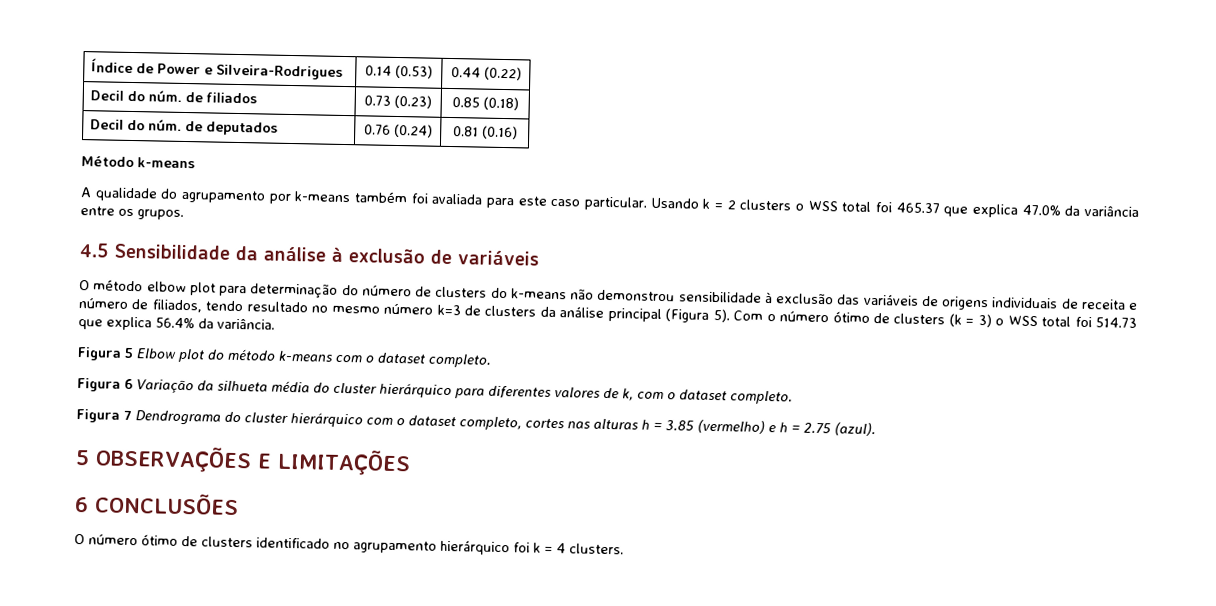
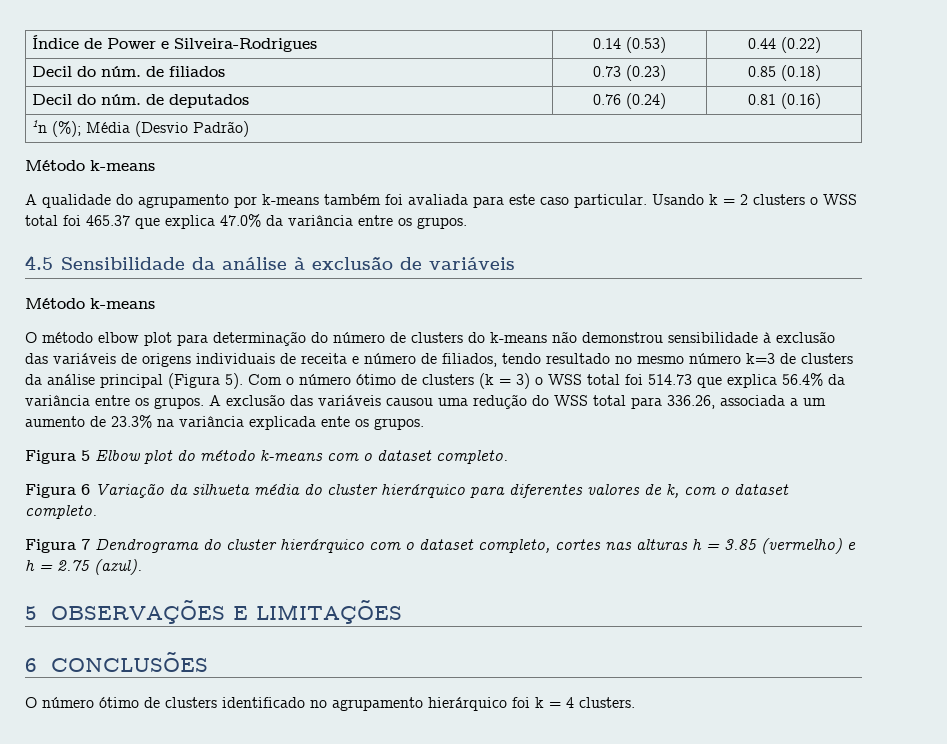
+ 1n (%); Média (Desvio Padrão)
  4.5 Sensibilidade da análise à exclusão de variáveis
+ Método k-means
- Com o número ótimo de clusters (k = 3) o WSS total foi 514.73 que explica 56.4% da variância.
+ Com o número ótimo de clusters (k = 3) o WSS total foi 514.73 que explica 56.4% da variância entre os grupos. A exclusão das variáveis causou uma redução do WSS total para 336.26, associada a um aumento de 23.3% na variância explicada ente os grupos.

